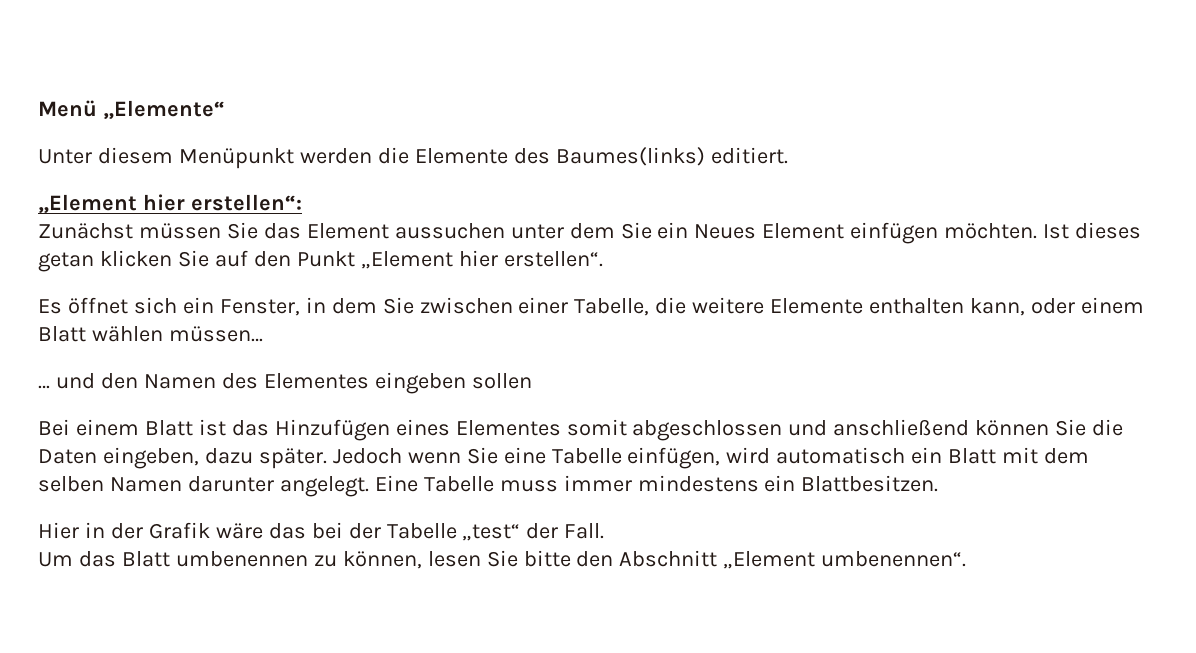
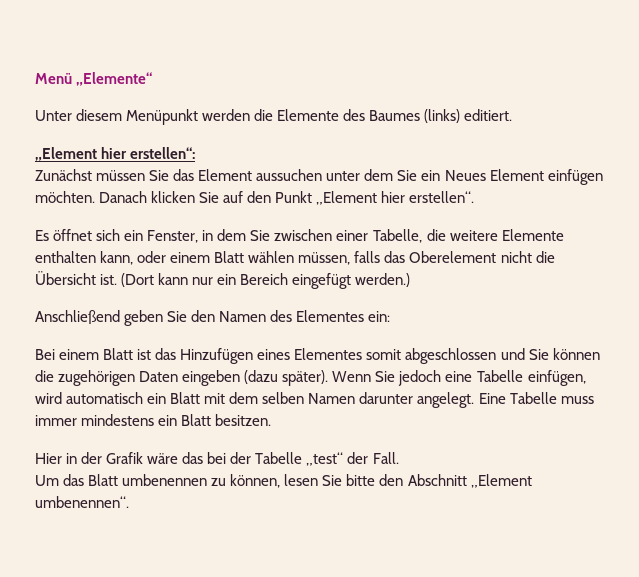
- Unter diesem Menüpunkt werden die Elemente des Baumes(links) editiert.
+ Unter diesem Menüpunkt werden die Elemente des Baumes (links) editiert.
- Ist dieses getan klicken Sie auf den Punkt „Element hier erstellen“.
+ Danach klicken Sie auf den Punkt „Element hier erstellen“.
- Es öffnet sich ein Fenster, in dem Sie zwischen einer Tabelle, die weitere Elemente enthalten kann, oder einem Blatt wählen müssen…
- … und den Namen des Elementes eingeben sollen
+ Es öffnet sich ein Fenster, in dem Sie zwischen einer Tabelle, die weitere Elemente enthalten kann, oder einem Blatt wählen müssen, falls das Oberelement nicht die Übersicht ist. (Dort kann nur ein Bereich eingefügt werden.)
+ Anschließend geben Sie den Namen des Elementes ein:
- Bei einem Blatt ist das Hinzufügen eines Elementes somit abgeschlossen und anschließend können Sie die Daten eingeben, dazu später. Jedoch wenn Sie eine Tabelle einfügen, wird automatisch ein Blatt mit dem selben Namen darunter angelegt.
+ Bei einem Blatt ist das Hinzufügen eines Elementes somit abgeschlossen und Sie können die zugehörigen Daten eingeben (dazu später). Wenn Sie jedoch eine Tabelle einfügen, wird automatisch ein Blatt mit dem selben Namen darunter angelegt.
- Eine Tabelle muss immer mindestens ein Blattbesitzen.
+ Eine Tabelle muss immer mindestens ein Blatt besitzen.

